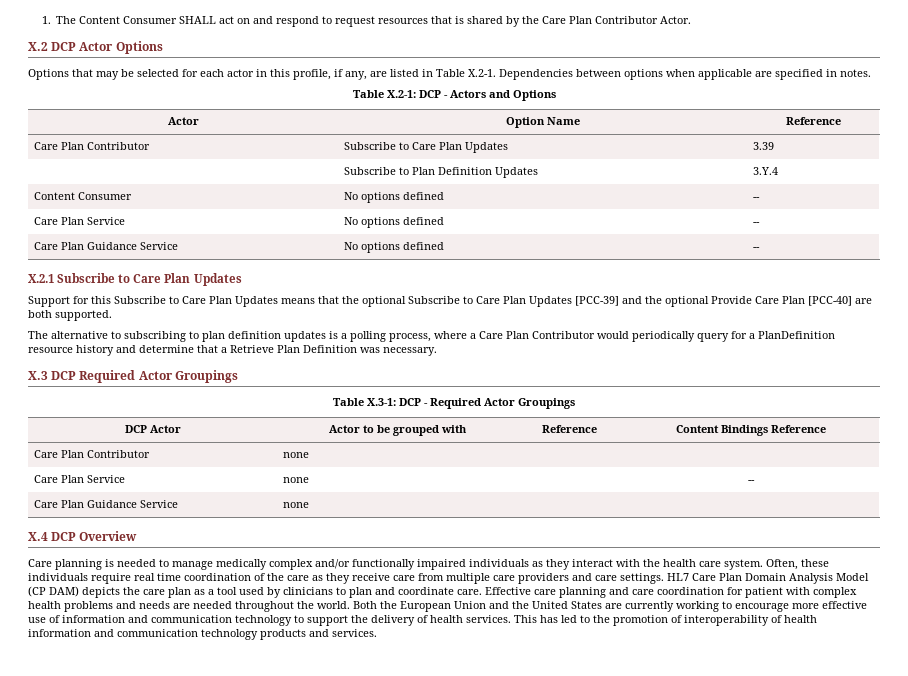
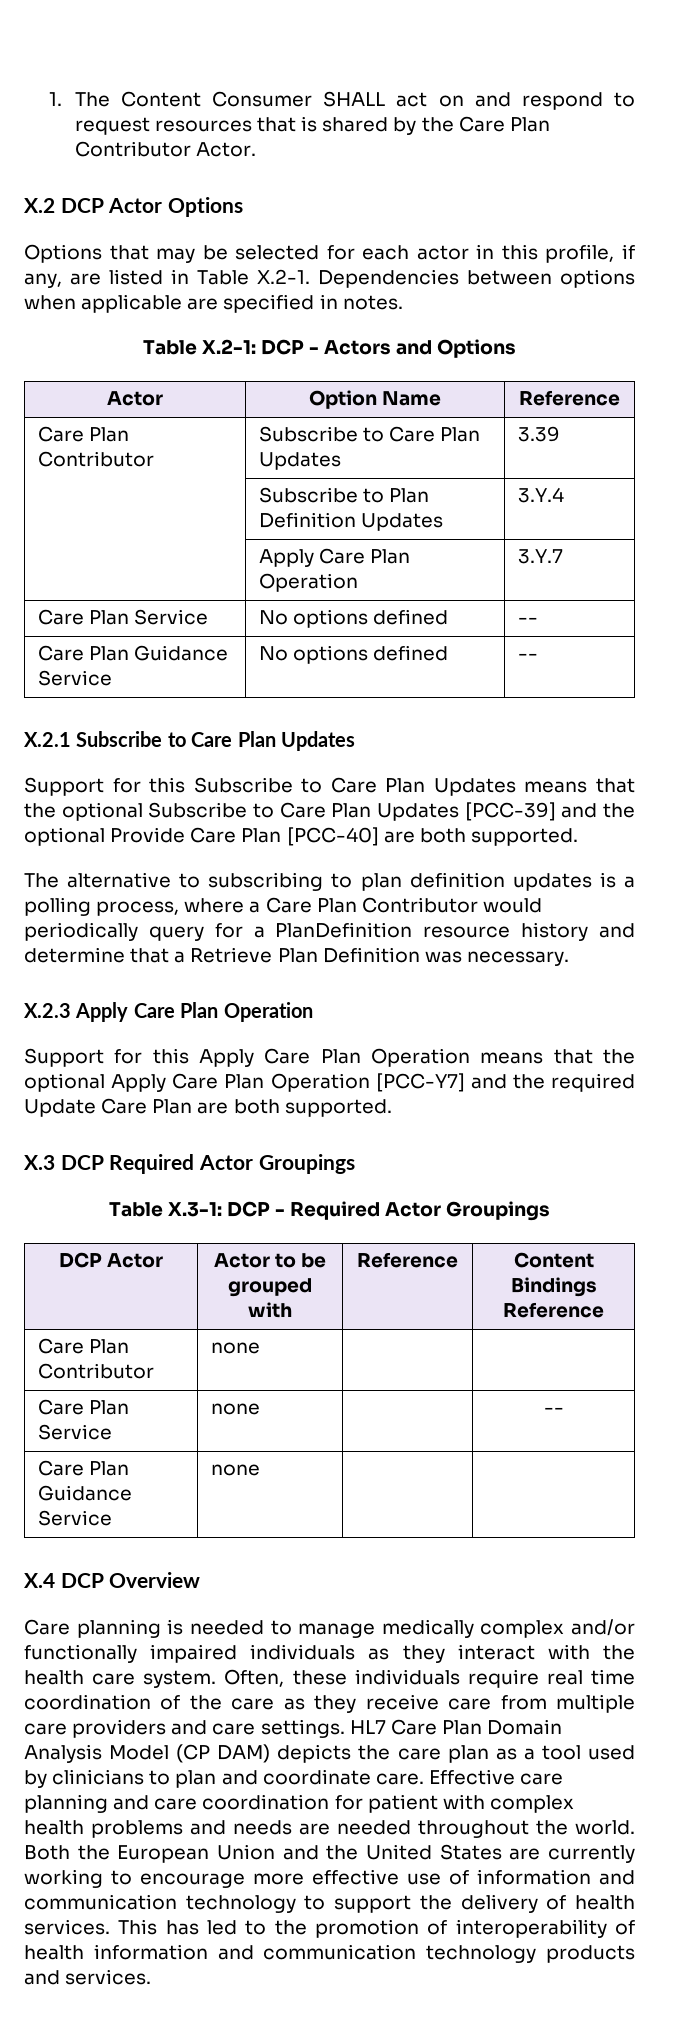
- Content Consumer | No options defined | --
+ | Apply Care Plan Operation | 3.Y.7
+ X.2.3 Apply Care Plan Operation
+ Support for this Apply Care Plan Operation means that the optional Apply Care Plan Operation [PCC-Y7] and the required Update Care Plan are both supported.

